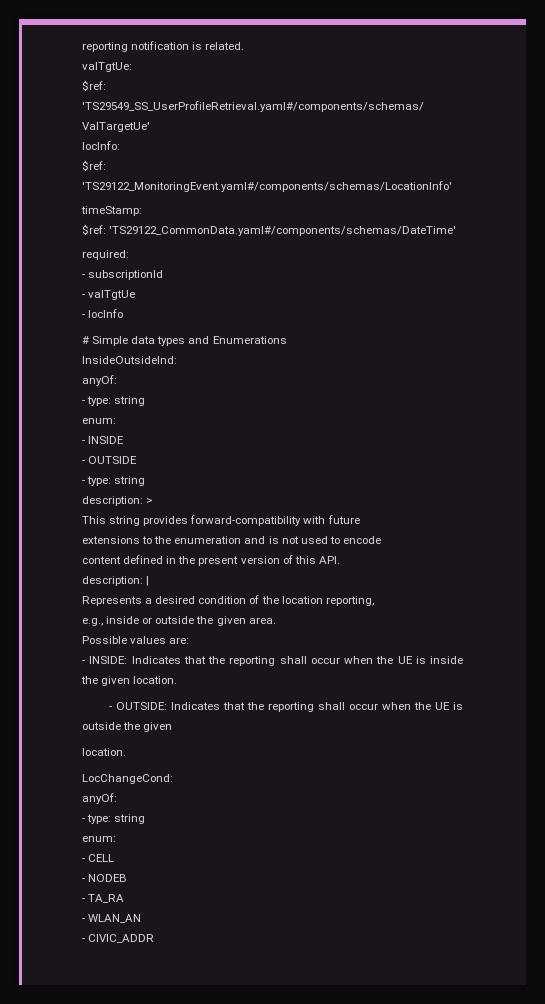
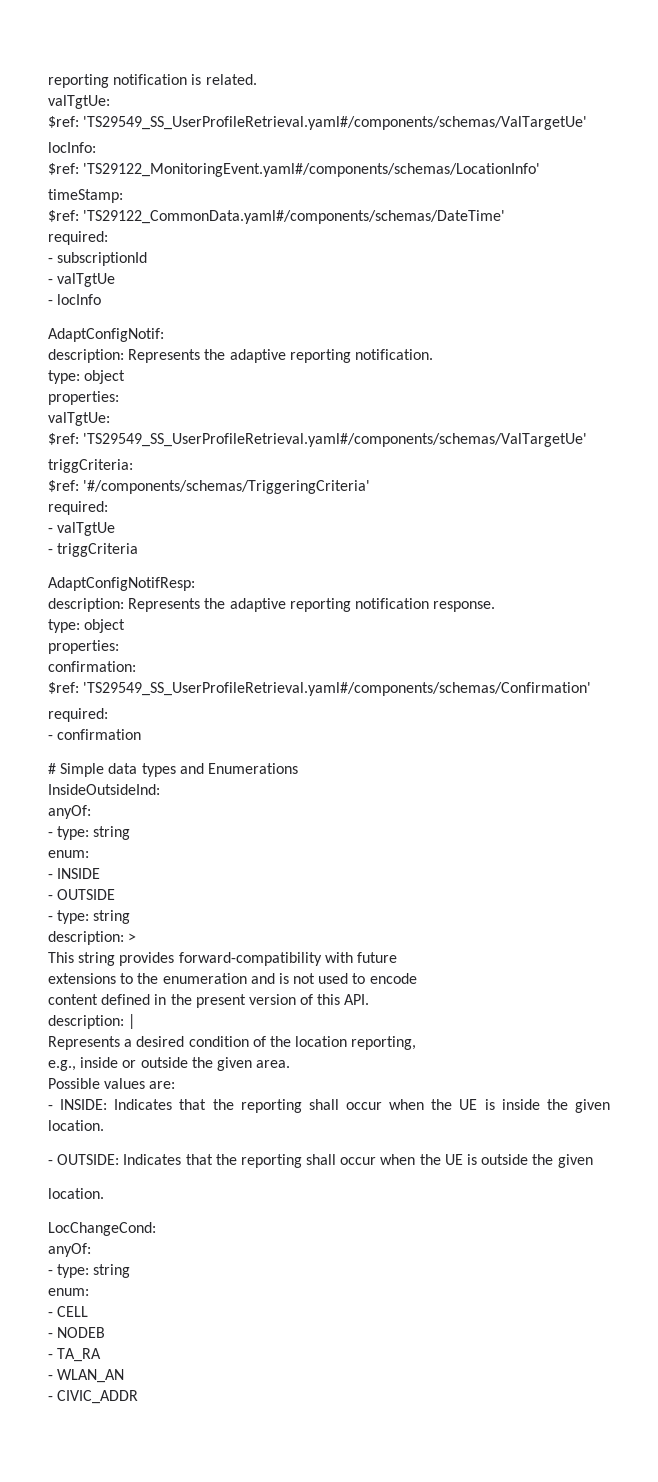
+ AdaptConfigNotif:
+ description: Represents the adaptive reporting notification.
+ type: object
+ properties:
+ valTgtUe:
+ $ref: 'TS29549_SS_UserProfileRetrieval.yaml#/components/schemas/ValTargetUe'
+ triggCriteria:
+ $ref: '#/components/schemas/TriggeringCriteria'
+ required:
+ - valTgtUe
+ - triggCriteria
+ AdaptConfigNotifResp:
+ description: Represents the adaptive reporting notification response.
+ type: object
+ properties:
+ confirmation:
+ $ref: 'TS29549_SS_UserProfileRetrieval.yaml#/components/schemas/Confirmation'
+ required:
+ - confirmation

